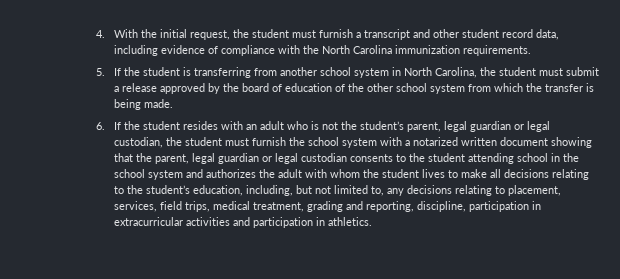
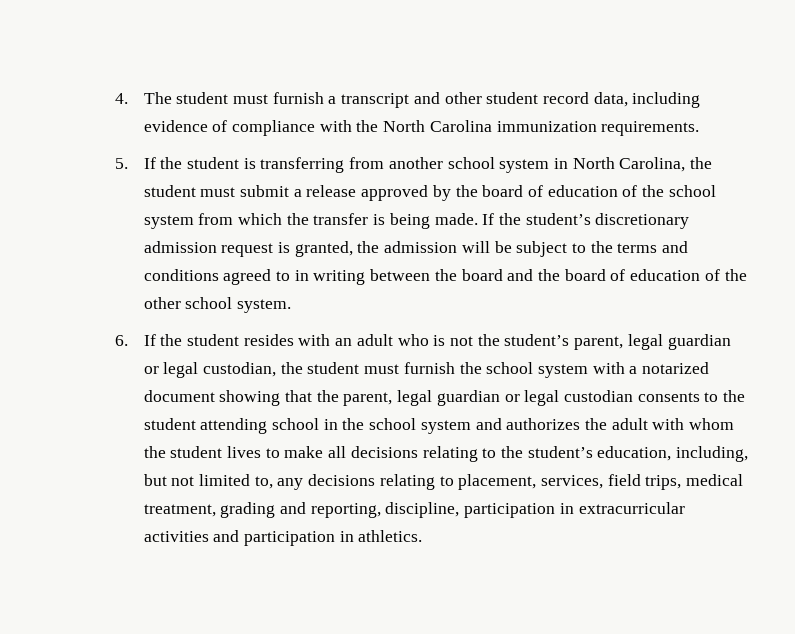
- 4. With the initial request, the student must furnish a transcript and other student record data, including evidence of compliance with the North Carolina immunization requirements.
+ 4. The student must furnish a transcript and other student record data, including evidence of compliance with the North Carolina immunization requirements.
- 5. If the student is transferring from another school system in North Carolina, the student must submit a release approved by the board of education of the other school system from which the transfer is being made.
+ 5. If the student is transferring from another school system in North Carolina, the student must submit a release approved by the board of education of the school system from which the transfer is being made. If the student’s discretionary admission request is granted, the admission will be subject to the terms and conditions agreed to in writing between the board and the board of education of the other school system.
- 6. If the student resides with an adult who is not the student’s parent, legal guardian or legal custodian, the student must furnish the school system with a notarized written document showing that the parent, legal guardian or legal custodian consents to the student attending school in the school system and authorizes the adult with whom the student lives to make all decisions relating to the student’s education, including, but not limited to, any decisions relating to placement, services, field trips, medical treatment, grading and reporting, discipline, participation in extracurricular activities and participation in athletics.
+ 6. If the student resides with an adult who is not the student’s parent, legal guardian or legal custodian, the student must furnish the school system with a notarized document showing that the parent, legal guardian or legal custodian consents to the student attending school in the school system and authorizes the adult with whom the student lives to make all decisions relating to the student’s education, including, but not limited to, any decisions relating to placement, services, field trips, medical treatment, grading and reporting, discipline, participation in extracurricular activities and participation in athletics.

